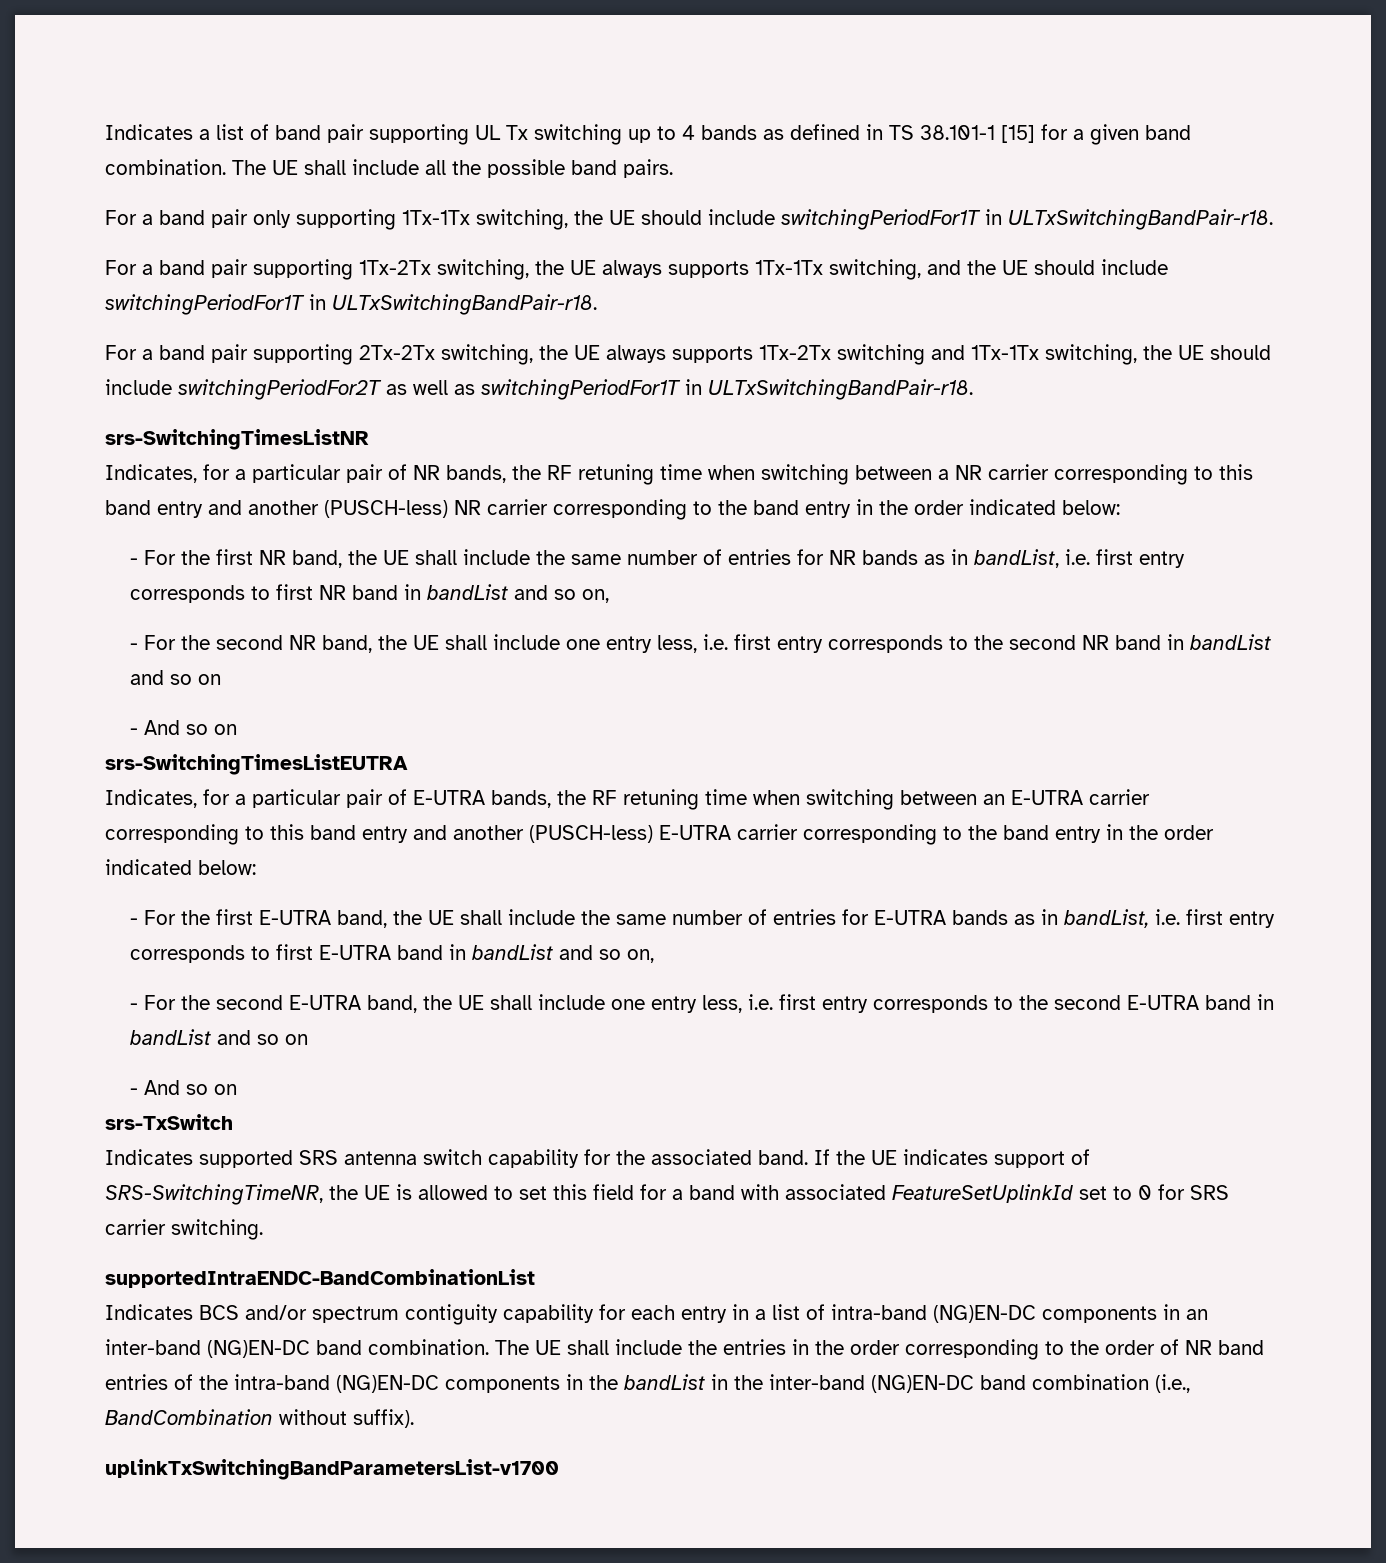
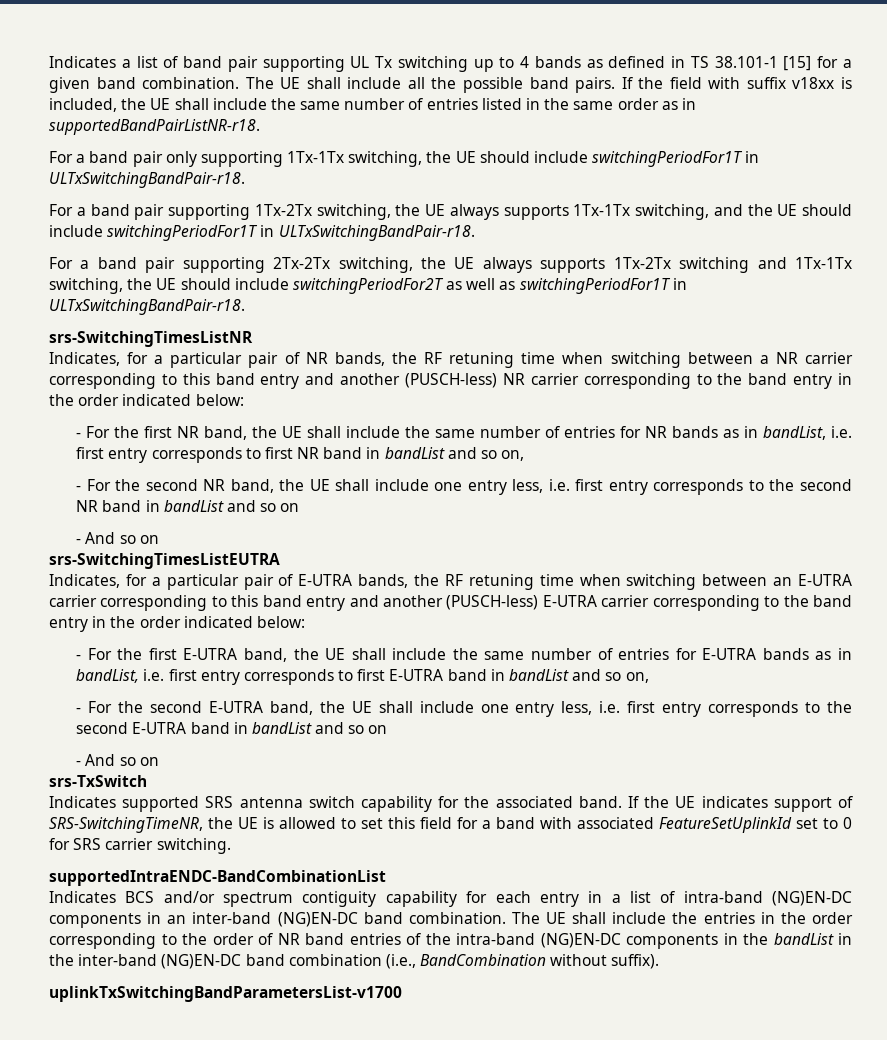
+ If the field with suffix v18xx is included, the UE shall include the same number of entries listed in the same order as in supportedBandPairListNR-r18.

